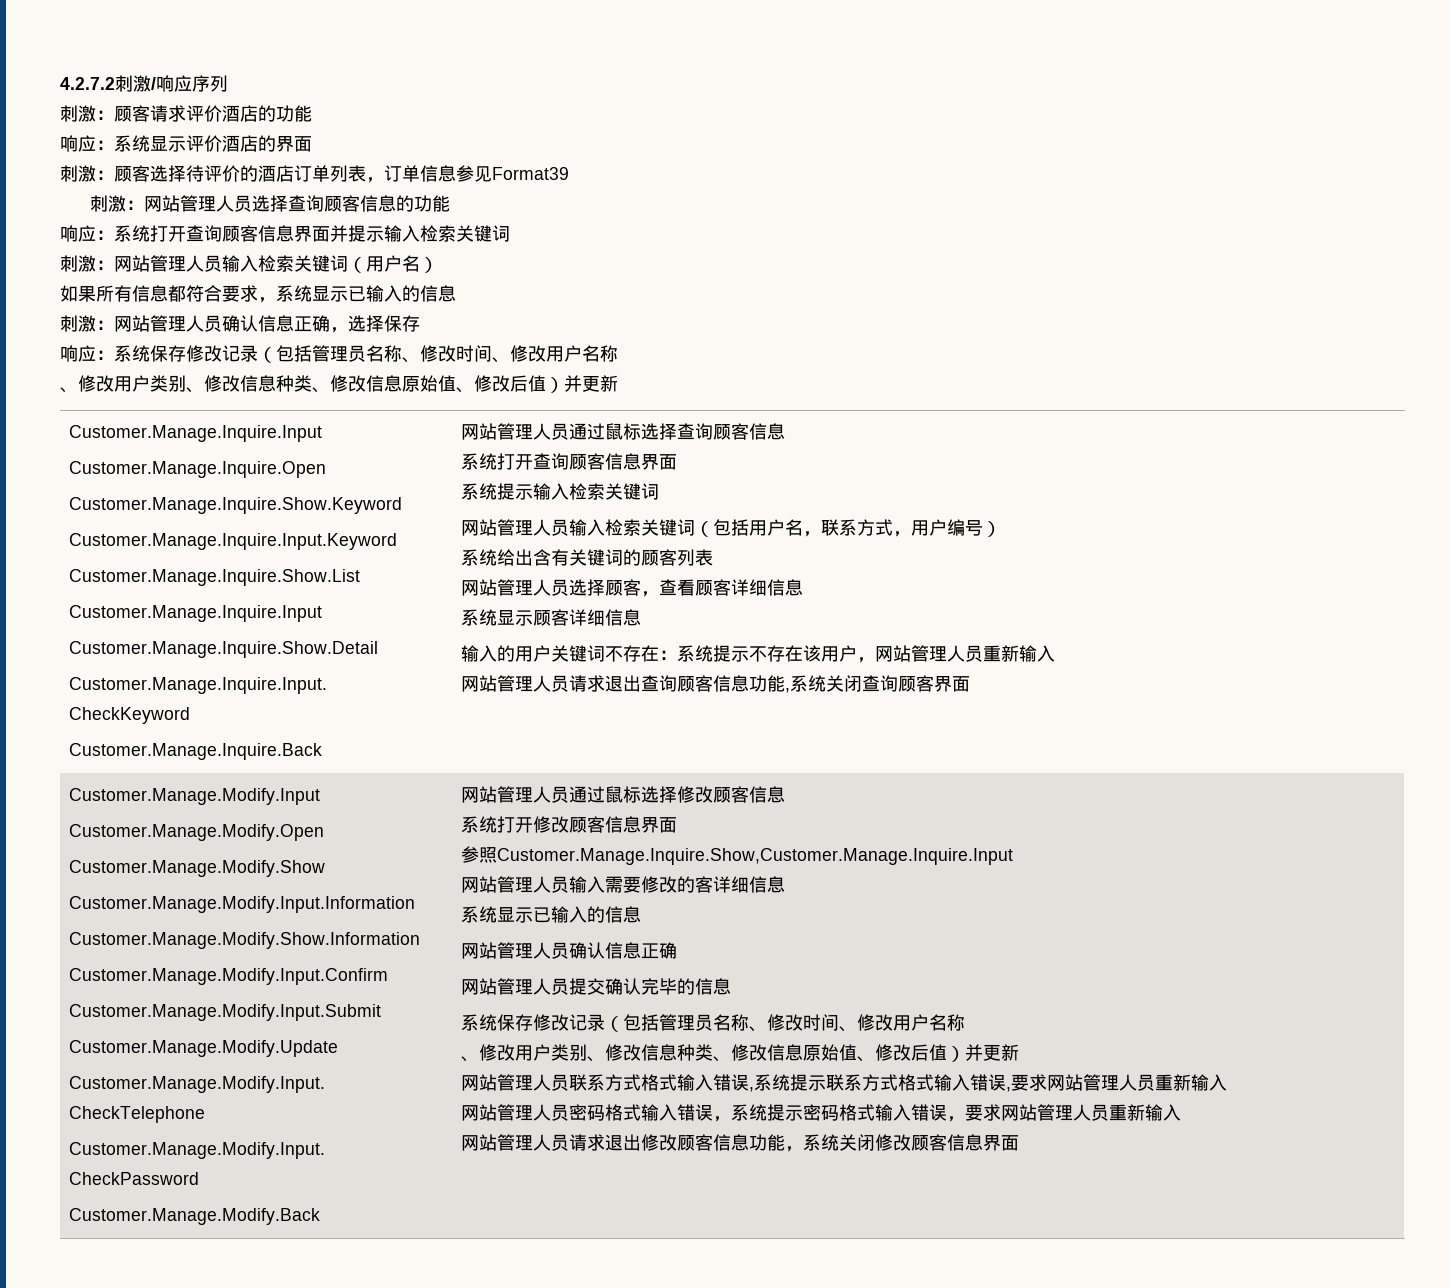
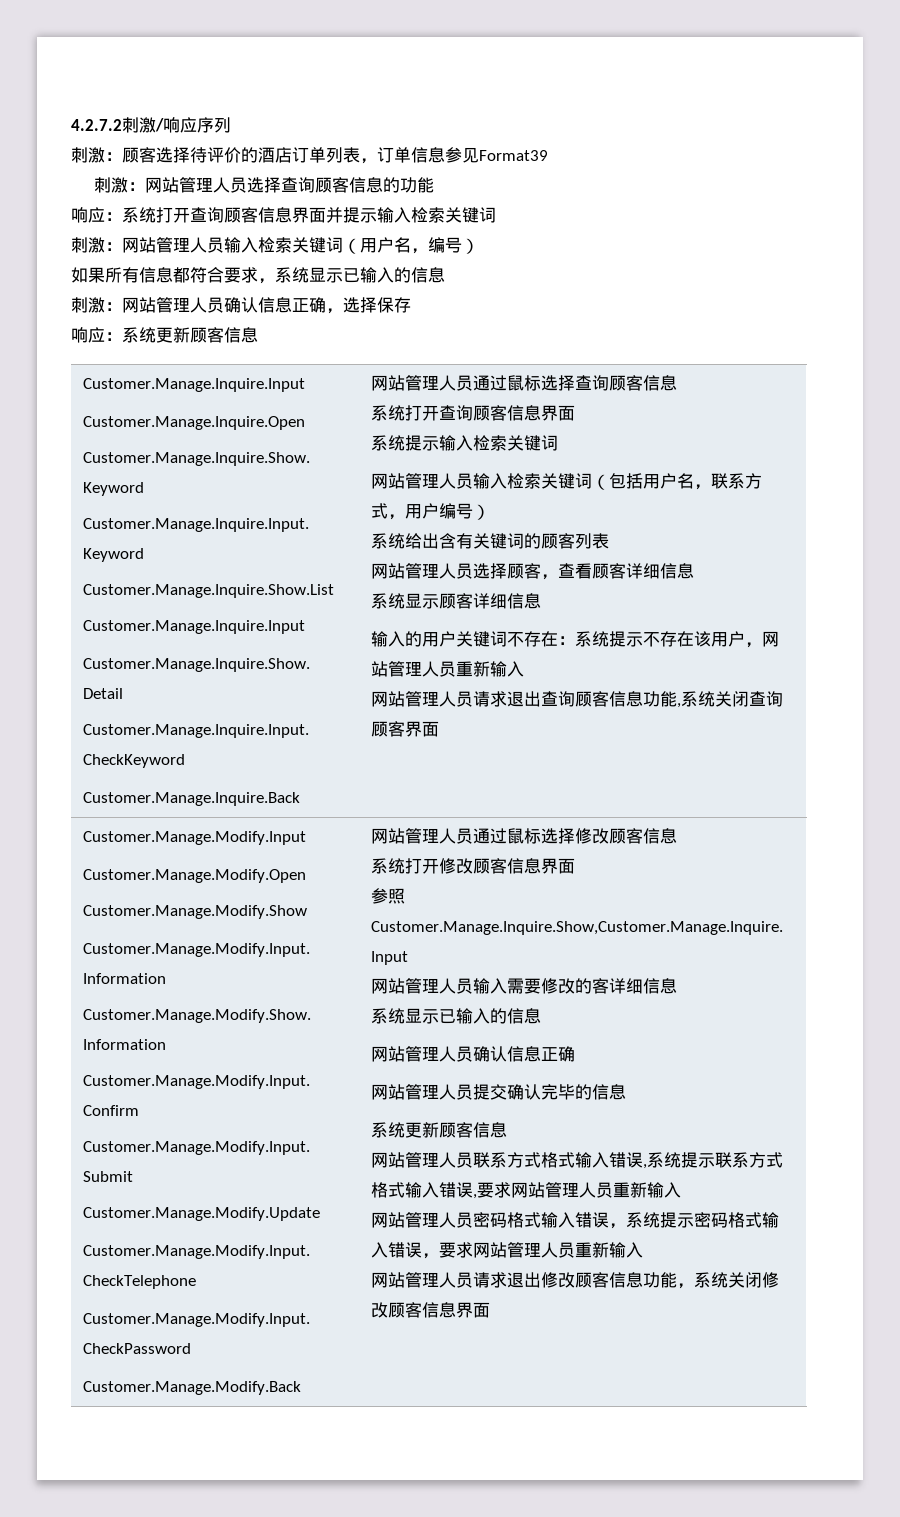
- 刺激：顾客请求评价酒店的功能
- 响应：系统显示评价酒店的界面
- 刺激：网站管理人员输入检索关键词（用户名）
+ 刺激：网站管理人员输入检索关键词（用户名，编号）
- 响应：系统保存修改记录（包括管理员名称、修改时间、修改用户名称
- 、修改用户类别、修改信息种类、修改信息原始值、修改后值）并更新
+ 响应：系统更新顾客信息
  网站管理人员提交确认完毕的信息
- 系统保存修改记录（包括管理员名称、修改时间、修改用户名称
- 、修改用户类别、修改信息种类、修改信息原始值、修改后值）并更新
+ 系统更新顾客信息

